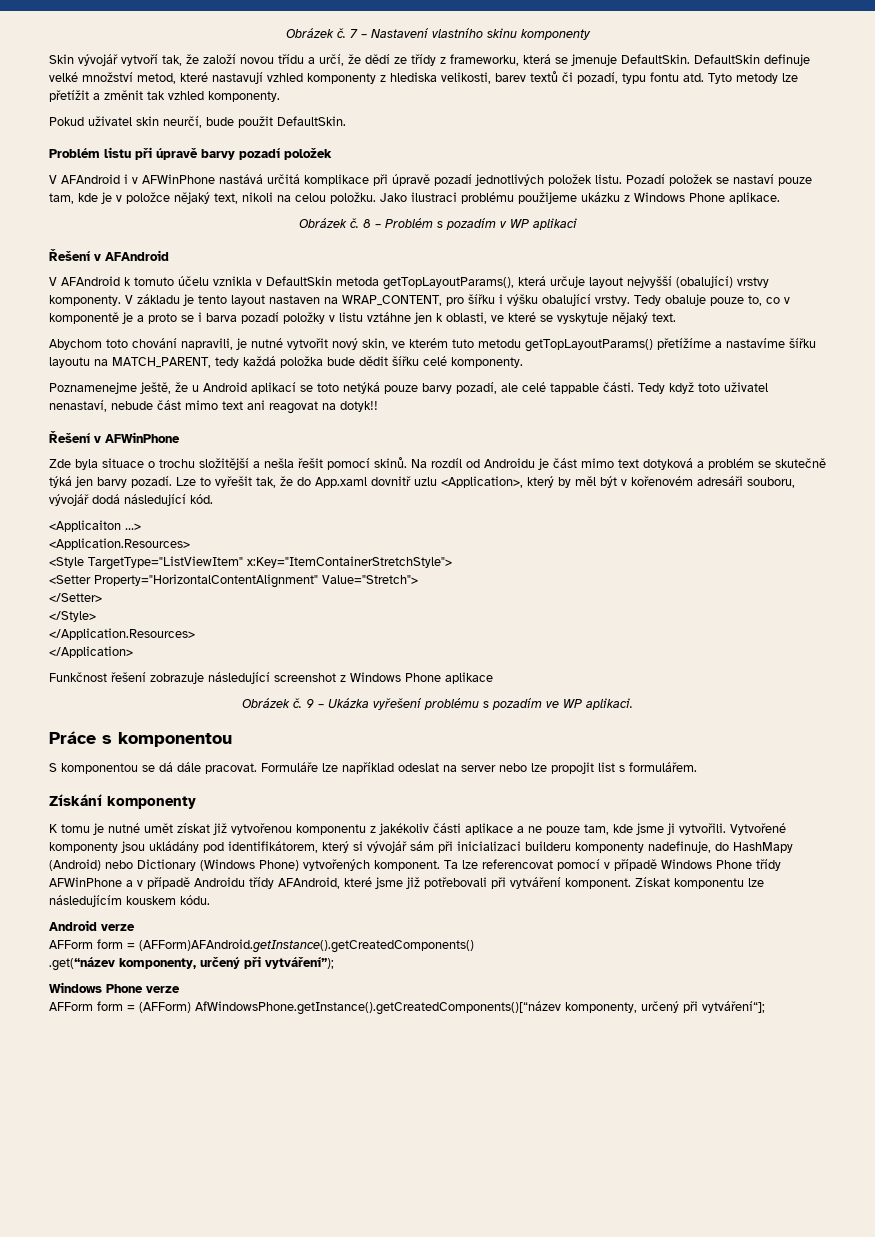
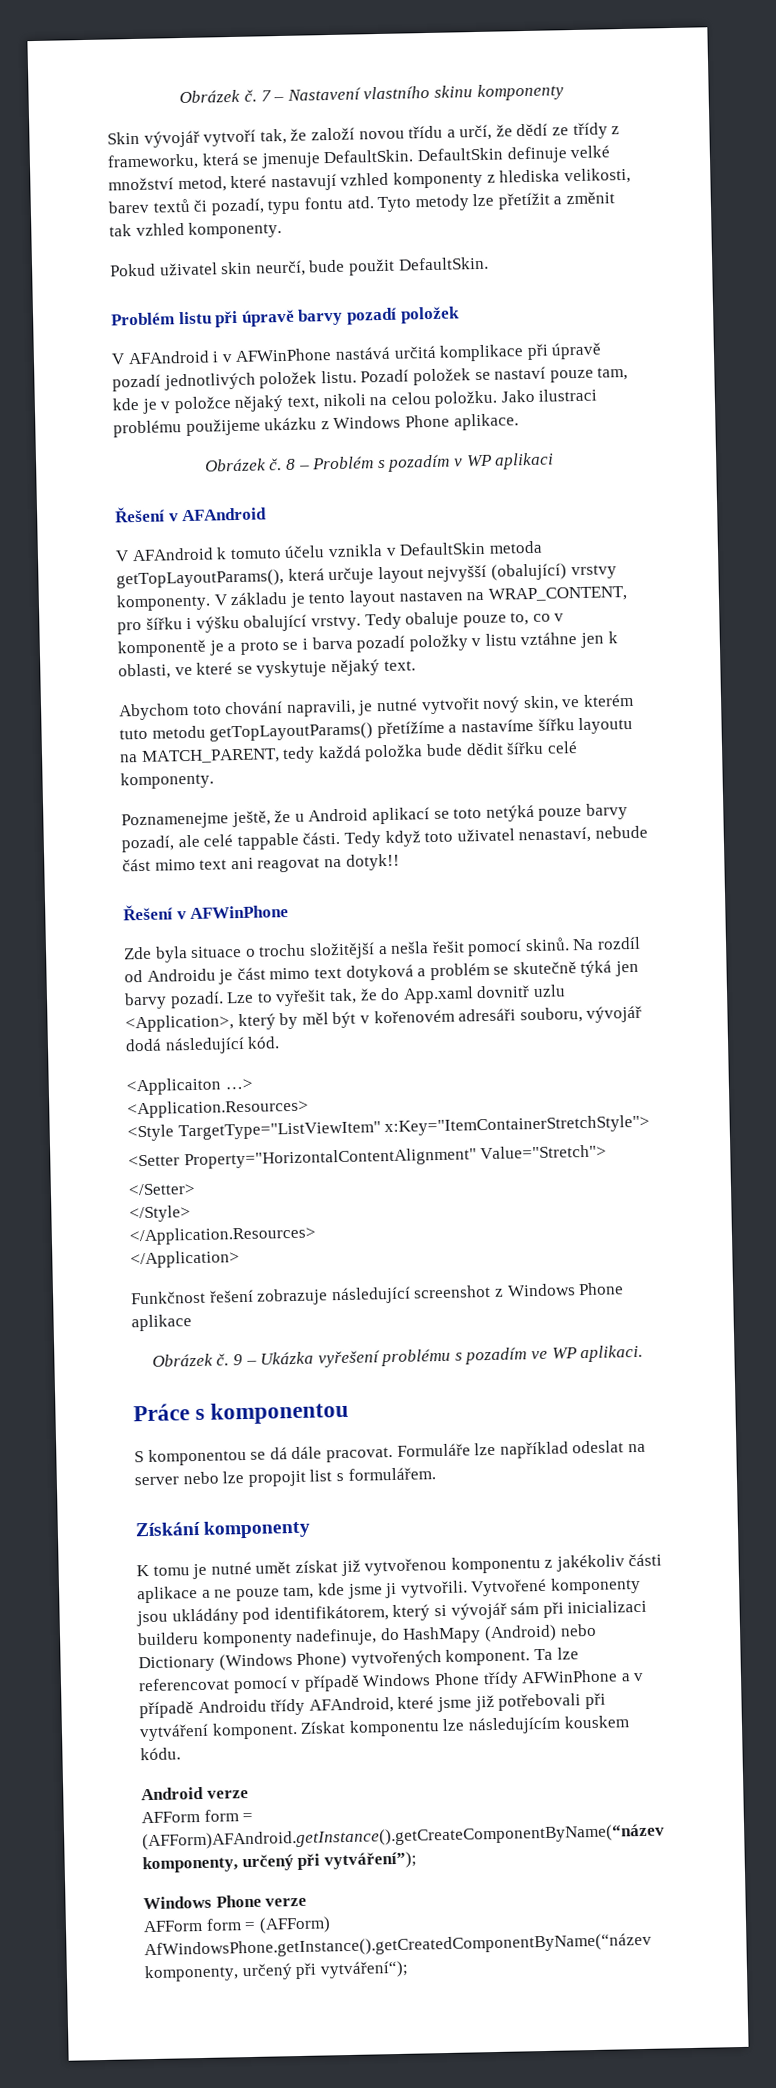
- AFForm form = (AFForm)AFAndroid.getInstance().getCreatedComponents()
- .get(“název komponenty, určený při vytváření”);
+ AFForm form = (AFForm)AFAndroid.getInstance().getCreateComponentByName(“název komponenty, určený při vytváření”);
- AFForm form = (AFForm) AfWindowsPhone.getInstance().getCreatedComponents()[“název komponenty, určený při vytváření“];
+ AFForm form = (AFForm) AfWindowsPhone.getInstance().getCreatedComponentByName(“název komponenty, určený při vytváření“);

